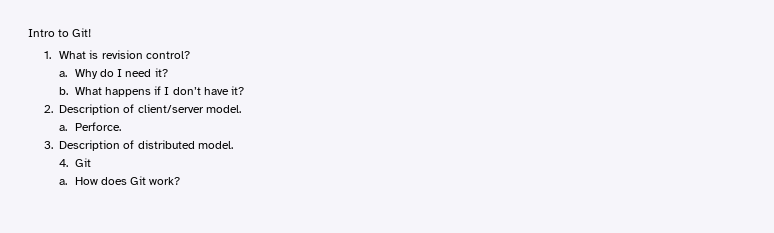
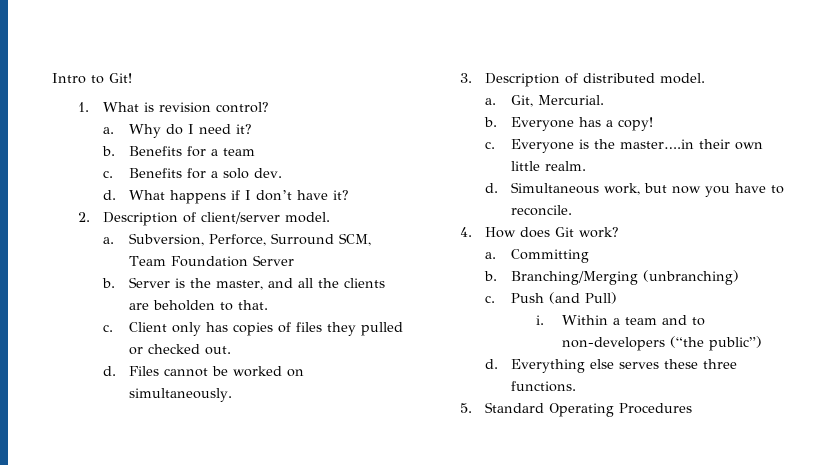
+ Benefits for a team
+ c. Benefits for a solo dev.
+ d.
- Perforce.
+ Subversion, Perforce, Surround SCM, Team Foundation Server
+ b. Server is the master, and all the clients are beholden to that.
+ c. Client only has copies of files they pulled or checked out.
+ d. Files cannot be worked on simultaneously.
- 4. Git
- a. How does Git work?
+ a. Git, Mercurial.
+ b. Everyone has a copy!
+ c. Everyone is the master….in their own little realm.
+ d. Simultaneous work, but now you have to reconcile.
+ 4. How does Git work?
+ a. Committing
+ b. Branching/Merging (unbranching)
+ c. Push (and Pull)
+ i. Within a team and to non-developers (“the public”)
+ d. Everything else serves these three functions.
+ 5. Standard Operating Procedures

